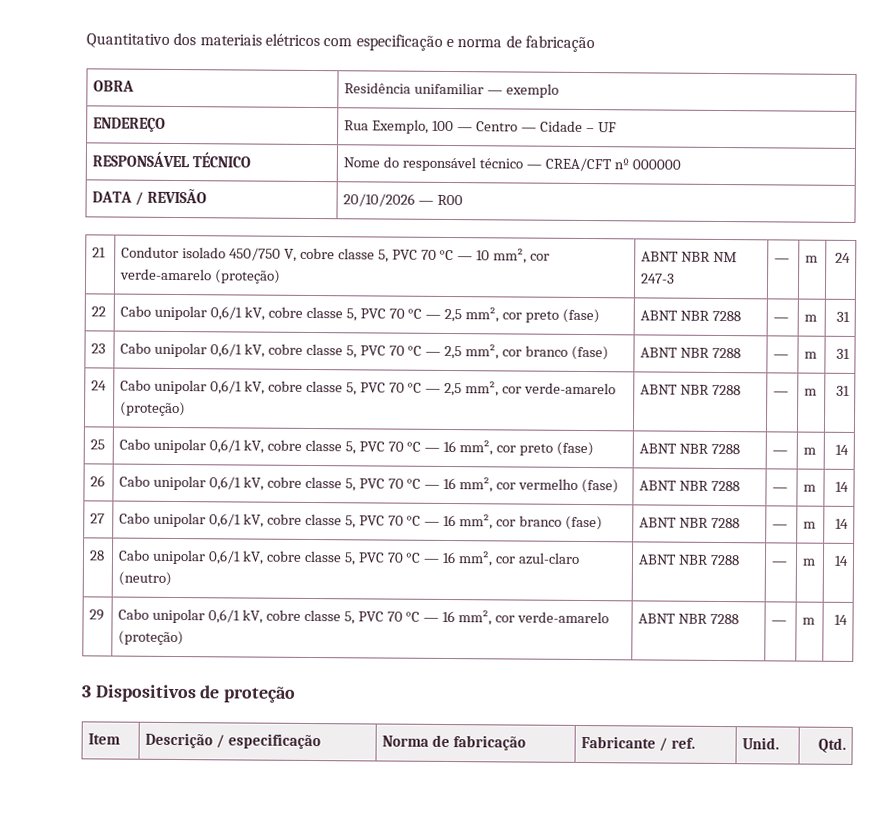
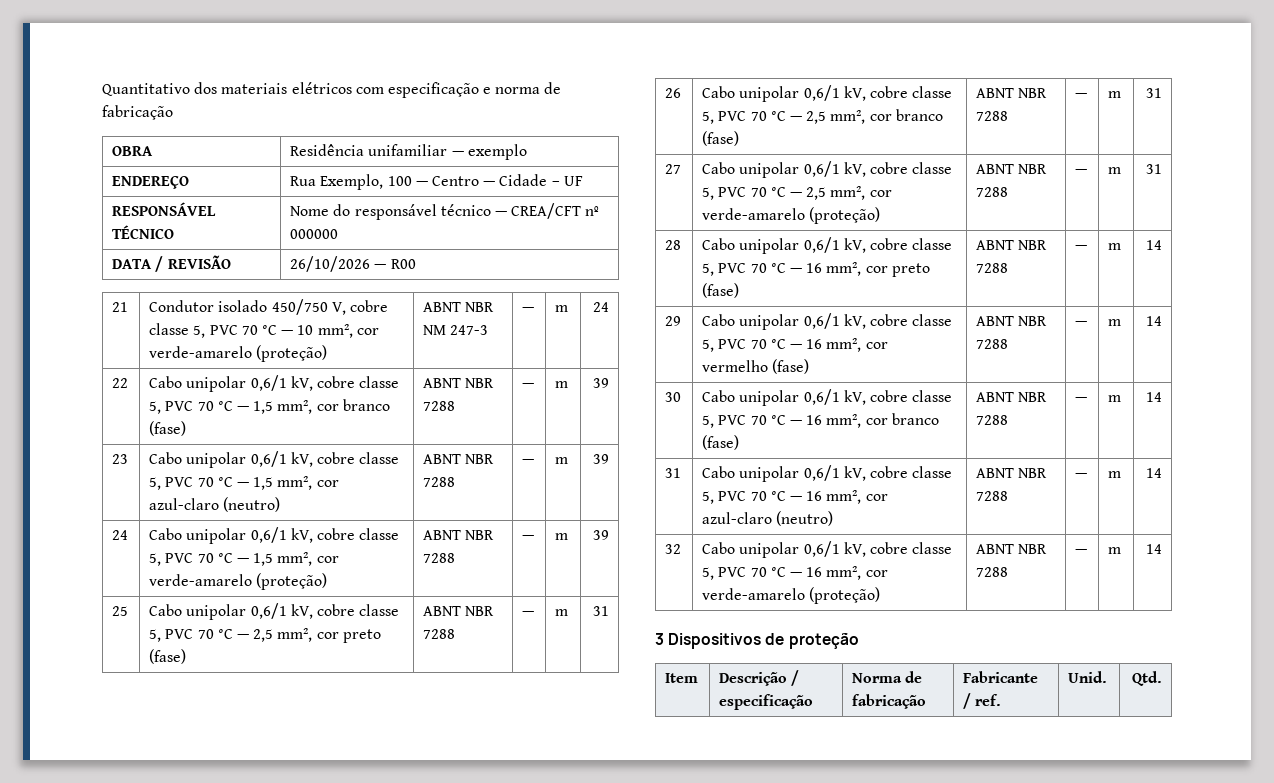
- DATA / REVISÃO | 20/10/2026 — R00
+ DATA / REVISÃO | 26/10/2026 — R00
- 22 | Cabo unipolar 0,6/1 kV, cobre classe 5, PVC 70 °C — 2,5 mm², cor preto (fase) | ABNT NBR 7288 | — | m | 31
+ 22 | Cabo unipolar 0,6/1 kV, cobre classe 5, PVC 70 °C — 1,5 mm², cor branco (fase) | ABNT NBR 7288 | — | m | 39
+ 23 | Cabo unipolar 0,6/1 kV, cobre classe 5, PVC 70 °C — 1,5 mm², cor azul-claro (neutro) | ABNT NBR 7288 | — | m | 39
+ 24 | Cabo unipolar 0,6/1 kV, cobre classe 5, PVC 70 °C — 1,5 mm², cor verde-amarelo (proteção) | ABNT NBR 7288 | — | m | 39
+ 25 | Cabo unipolar 0,6/1 kV, cobre classe 5, PVC 70 °C — 2,5 mm², cor preto (fase) | ABNT NBR 7288 | — | m | 31
- 23 | Cabo unipolar 0,6/1 kV, cobre classe 5, PVC 70 °C — 2,5 mm², cor branco (fase) | ABNT NBR 7288 | — | m | 31
+ 26 | Cabo unipolar 0,6/1 kV, cobre classe 5, PVC 70 °C — 2,5 mm², cor branco (fase) | ABNT NBR 7288 | — | m | 31
- 24 | Cabo unipolar 0,6/1 kV, cobre classe 5, PVC 70 °C — 2,5 mm², cor verde-amarelo (proteção) | ABNT NBR 7288 | — | m | 31
+ 27 | Cabo unipolar 0,6/1 kV, cobre classe 5, PVC 70 °C — 2,5 mm², cor verde-amarelo (proteção) | ABNT NBR 7288 | — | m | 31
- 25 | Cabo unipolar 0,6/1 kV, cobre classe 5, PVC 70 °C — 16 mm², cor preto (fase) | ABNT NBR 7288 | — | m | 14
+ 28 | Cabo unipolar 0,6/1 kV, cobre classe 5, PVC 70 °C — 16 mm², cor preto (fase) | ABNT NBR 7288 | — | m | 14
- 26 | Cabo unipolar 0,6/1 kV, cobre classe 5, PVC 70 °C — 16 mm², cor vermelho (fase) | ABNT NBR 7288 | — | m | 14
+ 29 | Cabo unipolar 0,6/1 kV, cobre classe 5, PVC 70 °C — 16 mm², cor vermelho (fase) | ABNT NBR 7288 | — | m | 14
- 27 | Cabo unipolar 0,6/1 kV, cobre classe 5, PVC 70 °C — 16 mm², cor branco (fase) | ABNT NBR 7288 | — | m | 14
+ 30 | Cabo unipolar 0,6/1 kV, cobre classe 5, PVC 70 °C — 16 mm², cor branco (fase) | ABNT NBR 7288 | — | m | 14
- 28 | Cabo unipolar 0,6/1 kV, cobre classe 5, PVC 70 °C — 16 mm², cor azul-claro (neutro) | ABNT NBR 7288 | — | m | 14
+ 31 | Cabo unipolar 0,6/1 kV, cobre classe 5, PVC 70 °C — 16 mm², cor azul-claro (neutro) | ABNT NBR 7288 | — | m | 14
- 29 | Cabo unipolar 0,6/1 kV, cobre classe 5, PVC 70 °C — 16 mm², cor verde-amarelo (proteção) | ABNT NBR 7288 | — | m | 14
+ 32 | Cabo unipolar 0,6/1 kV, cobre classe 5, PVC 70 °C — 16 mm², cor verde-amarelo (proteção) | ABNT NBR 7288 | — | m | 14

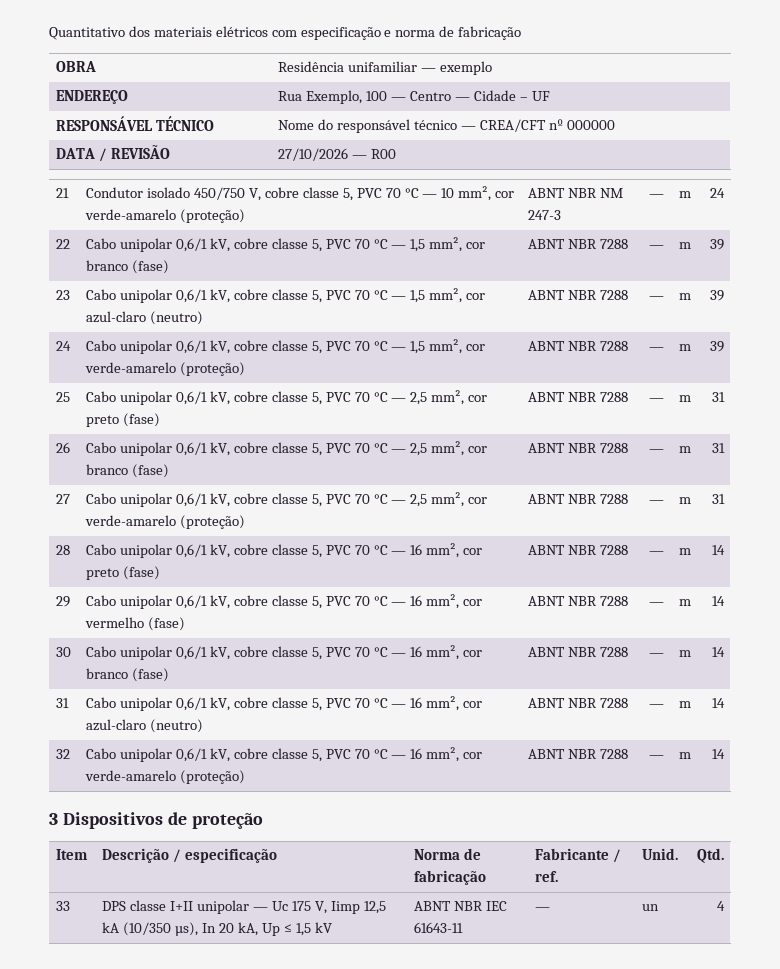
- DATA / REVISÃO | 26/10/2026 — R00
+ DATA / REVISÃO | 27/10/2026 — R00
+ 33 | DPS classe I+II unipolar — Uc 175 V, Iimp 12,5 kA (10/350 µs), In 20 kA, Up ≤ 1,5 kV | ABNT NBR IEC 61643-11 | — | un | 4

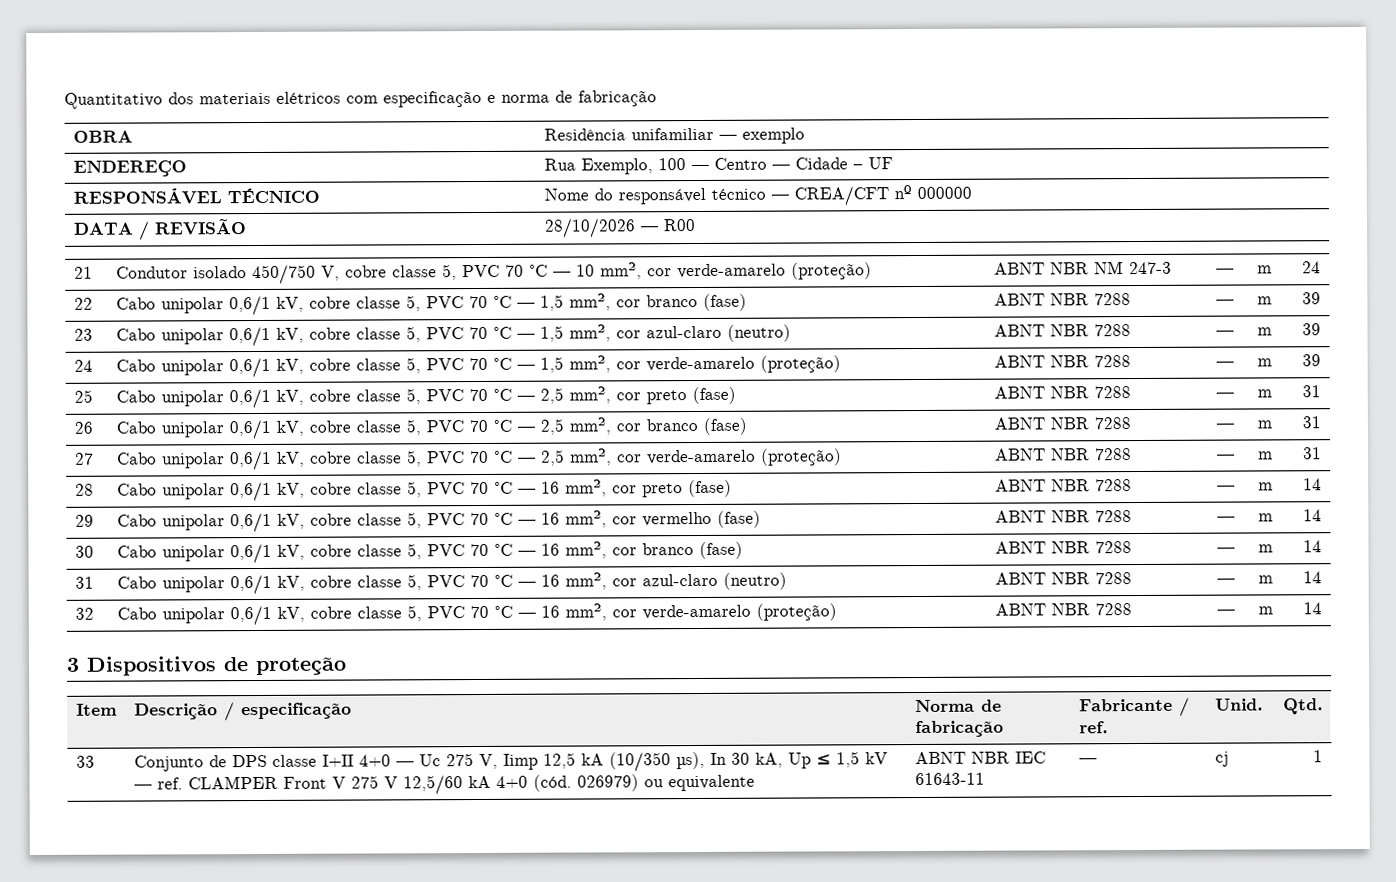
- DATA / REVISÃO | 27/10/2026 — R00
+ DATA / REVISÃO | 28/10/2026 — R00
- DPS classe I+II unipolar — Uc 175 V, Iimp 12,5 kA (10/350 µs), In 20 kA, Up ≤ 1,5 kV
+ Conjunto de DPS classe I+II 4+0 — Uc 275 V, Iimp 12,5 kA (10/350 µs), In 30 kA, Up ≤ 1,5 kV — ref. CLAMPER Front V 275 V 12,5/60 kA 4+0 (cód. 026979) ou equivalente
- un | 4
+ cj | 1

